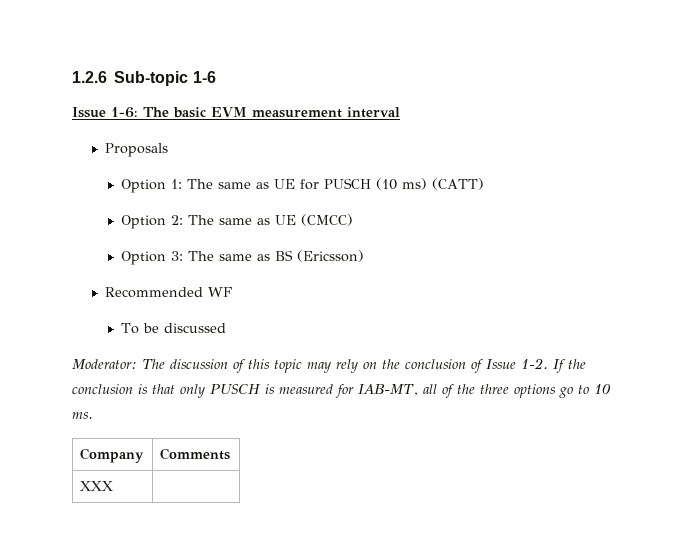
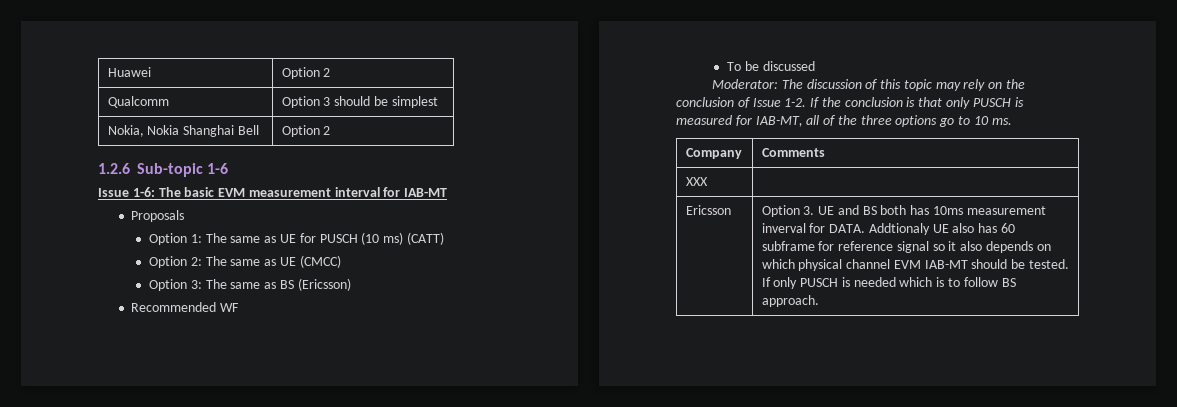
+ Huawei | Option 2
+ Qualcomm | Option 3 should be simplest
+ Nokia, Nokia Shanghai Bell | Option 2
- Issue 1-6: The basic EVM measurement interval
+ Issue 1-6: The basic EVM measurement interval for IAB-MT
+ Ericsson | Option 3. UE and BS both has 10ms measurement inverval for DATA. Addtionaly UE also has 60 subframe for reference signal so it also depends on which physical channel EVM IAB-MT should be tested. If only PUSCH is needed which is to follow BS approach.

